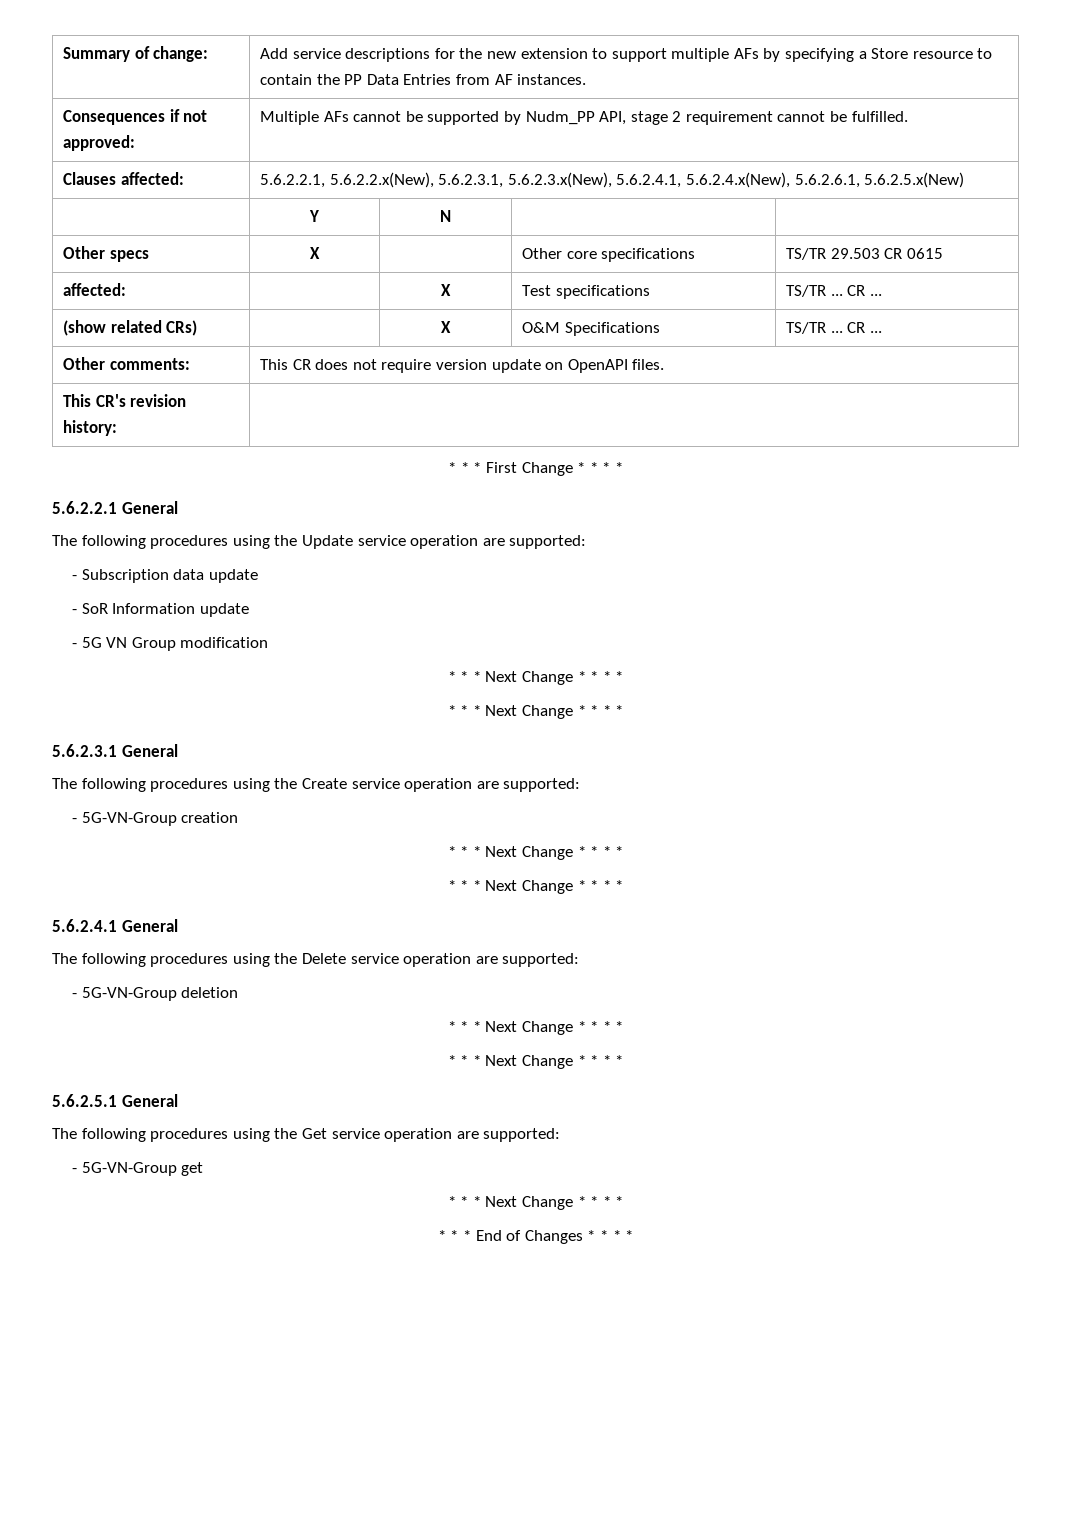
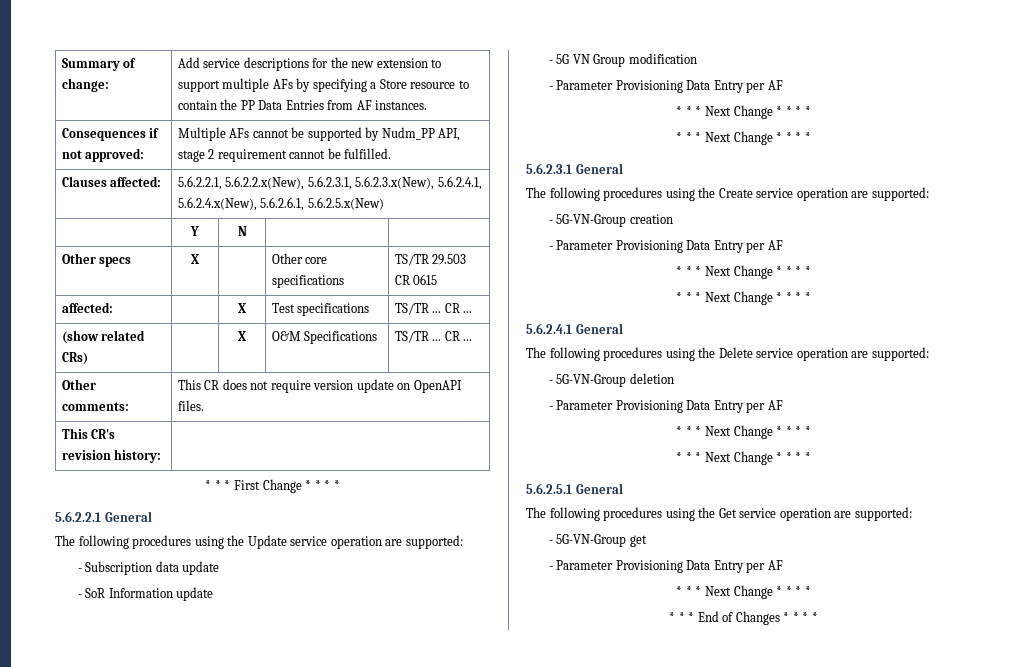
  - 5G VN Group modification
+ - Parameter Provisioning Data Entry per AF
  - 5G-VN-Group creation
+ - Parameter Provisioning Data Entry per AF
  - 5G-VN-Group deletion
+ - Parameter Provisioning Data Entry per AF
  - 5G-VN-Group get
+ - Parameter Provisioning Data Entry per AF

